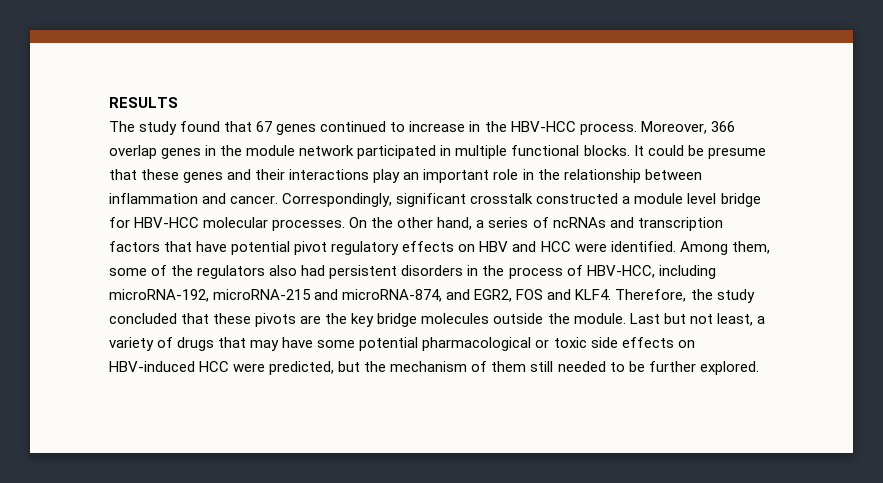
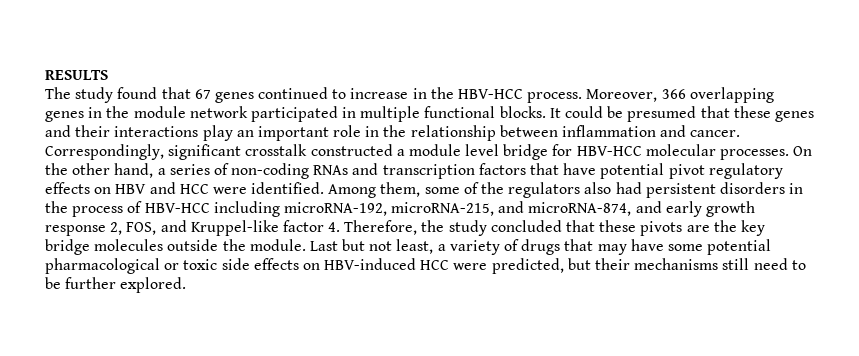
- Moreover, 366 overlap genes in the module network participated in multiple functional blocks.
+ Moreover, 366 overlapping genes in the module network participated in multiple functional blocks.
- It could be presume that these genes and their interactions play an important role in the relationship between inflammation and cancer.
+ It could be presumed that these genes and their interactions play an important role in the relationship between inflammation and cancer.
- On the other hand, a series of ncRNAs and transcription factors that have potential pivot regulatory effects on HBV and HCC were identified.
+ On the other hand, a series of non-coding RNAs and transcription factors that have potential pivot regulatory effects on HBV and HCC were identified.
- Among them, some of the regulators also had persistent disorders in the process of HBV-HCC, including microRNA-192, microRNA-215 and microRNA-874, and EGR2, FOS and KLF4. Therefore, the study concluded that these pivots are the key bridge molecules outside the module.
+ Among them, some of the regulators also had persistent disorders in the process of HBV-HCC including microRNA-192, microRNA-215, and microRNA-874, and early growth response 2, FOS, and Kruppel-like factor 4. Therefore, the study concluded that these pivots are the key bridge molecules outside the module.
- Last but not least, a variety of drugs that may have some potential pharmacological or toxic side effects on HBV-induced HCC were predicted, but the mechanism of them still needed to be further explored.
+ Last but not least, a variety of drugs that may have some potential pharmacological or toxic side effects on HBV-induced HCC were predicted, but their mechanisms still need to be further explored.

